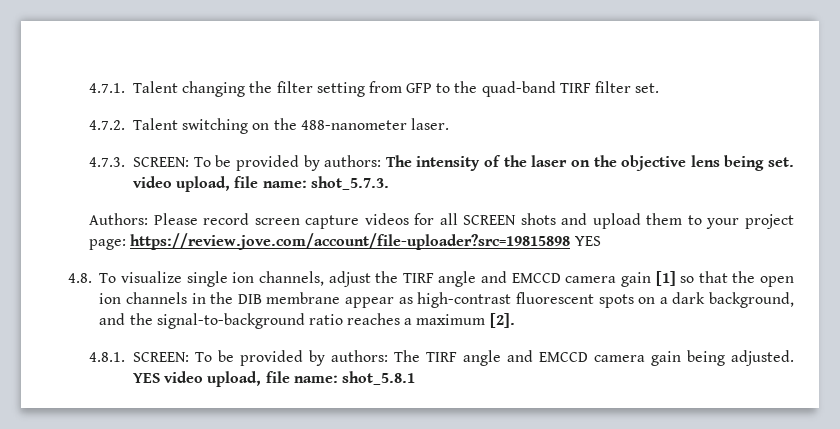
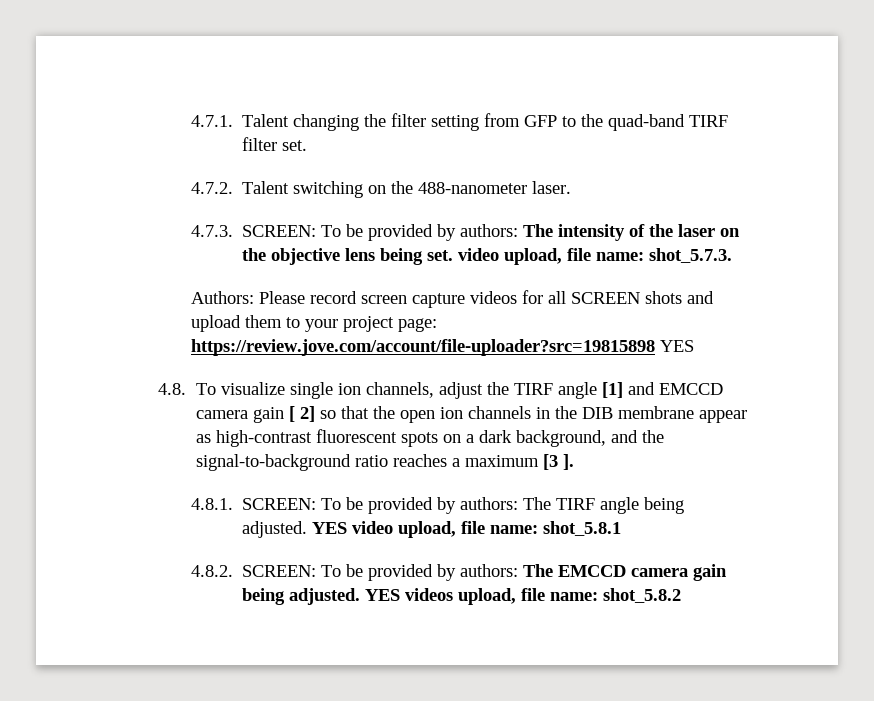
- 4.8. To visualize single ion channels, adjust the TIRF angle and EMCCD camera gain [1] so that the open ion channels in the DIB membrane appear as high-contrast fluorescent spots on a dark background, and the signal-to-background ratio reaches a maximum [2].
+ 4.8. To visualize single ion channels, adjust the TIRF angle [1] and EMCCD camera gain [ 2] so that the open ion channels in the DIB membrane appear as high-contrast fluorescent spots on a dark background, and the signal-to-background ratio reaches a maximum [3 ].
- 4.8.1. SCREEN: To be provided by authors: The TIRF angle and EMCCD camera gain being adjusted.
+ 4.8.1. SCREEN: To be provided by authors: The TIRF angle being adjusted.
+ 4.8.2. SCREEN: To be provided by authors: The EMCCD camera gain being adjusted. YES videos upload, file name: shot_5.8.2

